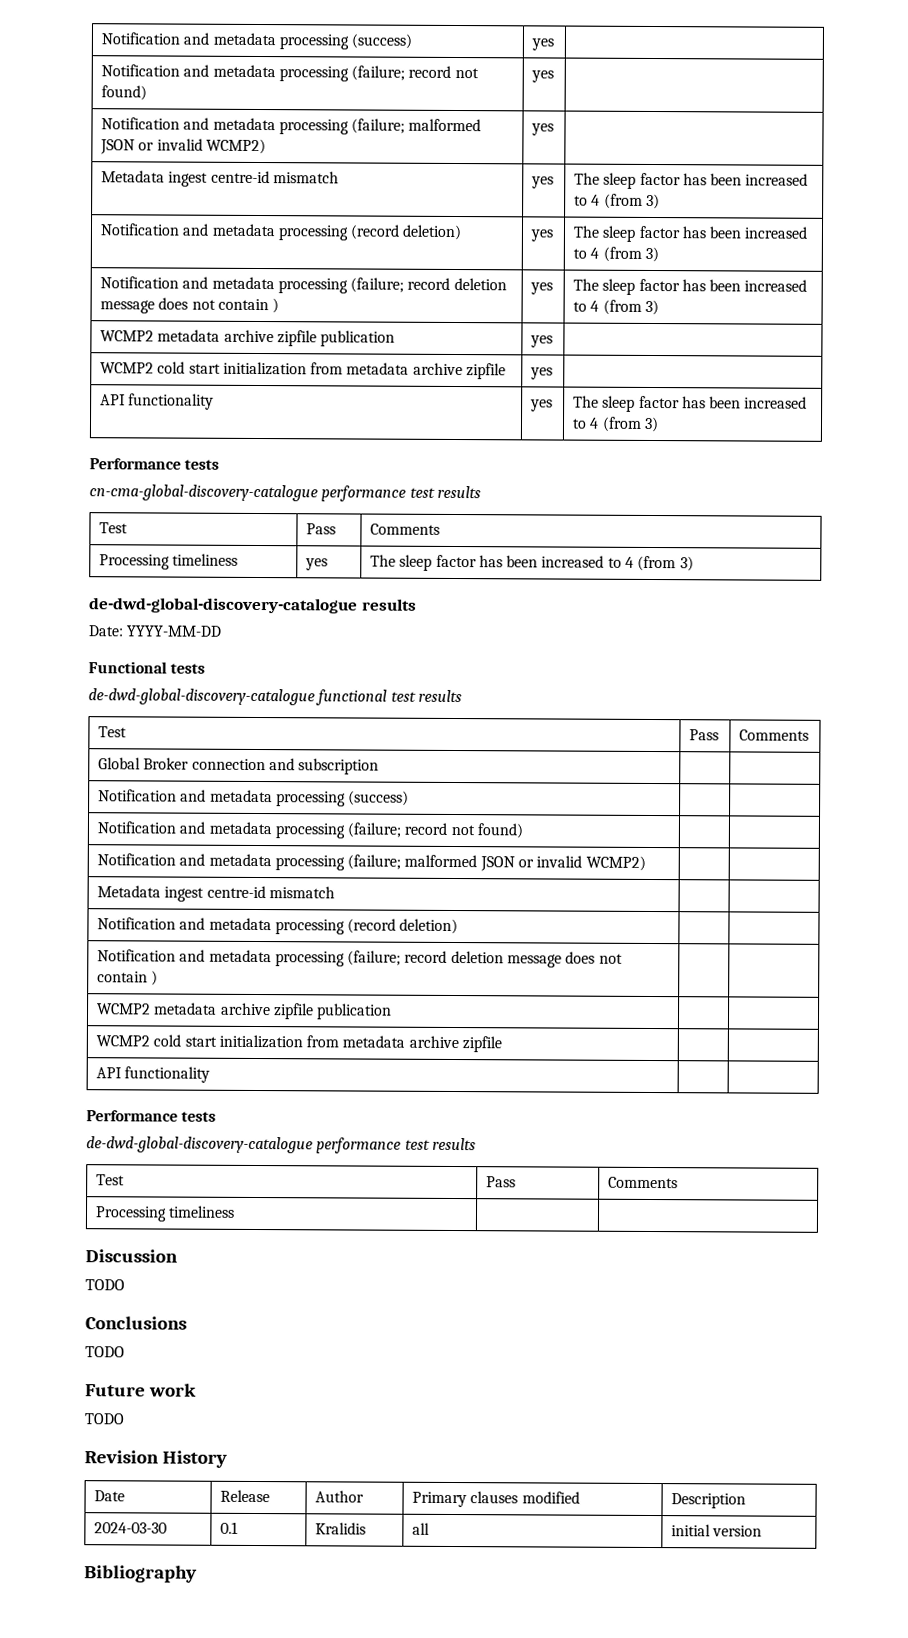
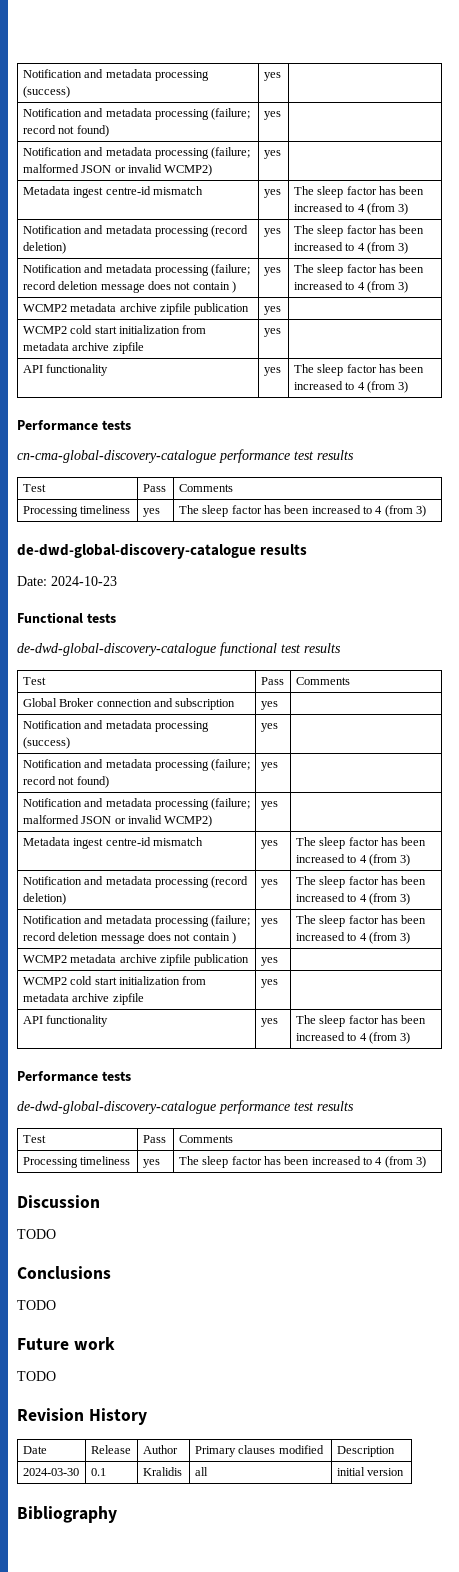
- Date: YYYY-MM-DD
+ Date: 2024-10-23
- Global Broker connection and subscription | |
- Notification and metadata processing (success) | |
- Notification and metadata processing (failure; record not found) | |
- Notification and metadata processing (failure; malformed JSON or invalid WCMP2) | |
- Metadata ingest centre-id mismatch | |
- Notification and metadata processing (record deletion) | |
- Notification and metadata processing (failure; record deletion message does not contain ) | |
- WCMP2 metadata archive zipfile publication | |
- WCMP2 cold start initialization from metadata archive zipfile | |
- API functionality | |
+ Global Broker connection and subscription | yes |
+ Notification and metadata processing (success) | yes |
+ Notification and metadata processing (failure; record not found) | yes |
+ Notification and metadata processing (failure; malformed JSON or invalid WCMP2) | yes |
+ Metadata ingest centre-id mismatch | yes | The sleep factor has been increased to 4 (from 3)
+ Notification and metadata processing (record deletion) | yes | The sleep factor has been increased to 4 (from 3)
+ Notification and metadata processing (failure; record deletion message does not contain ) | yes | The sleep factor has been increased to 4 (from 3)
+ WCMP2 metadata archive zipfile publication | yes |
+ WCMP2 cold start initialization from metadata archive zipfile | yes |
+ API functionality | yes | The sleep factor has been increased to 4 (from 3)
  de-dwd-global-discovery-catalogue performance test results
  Test | Pass | Comments
- Processing timeliness | |
+ Processing timeliness | yes | The sleep factor has been increased to 4 (from 3)

